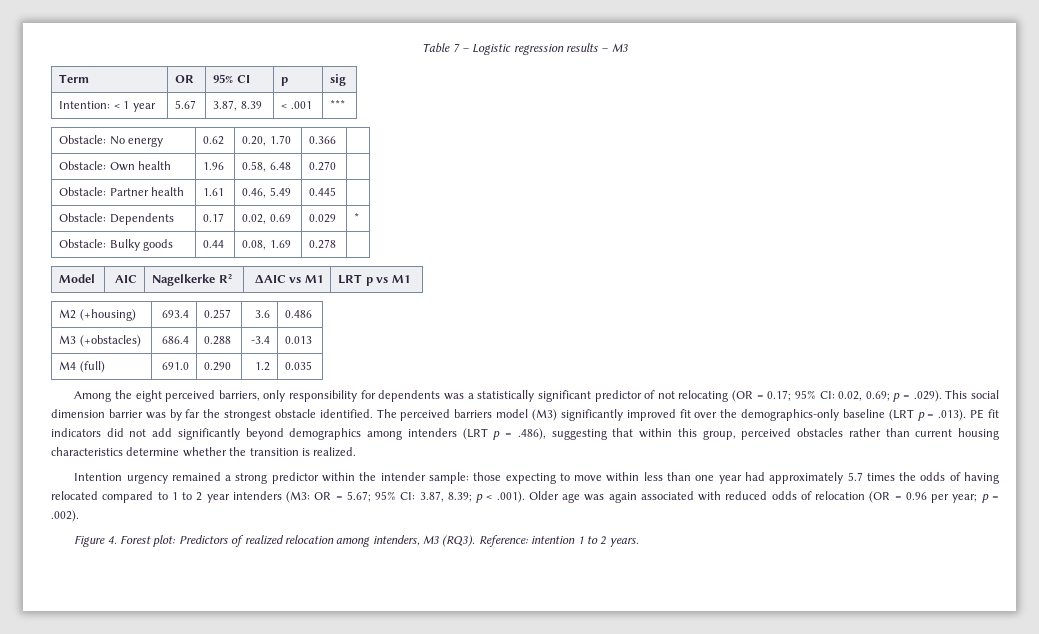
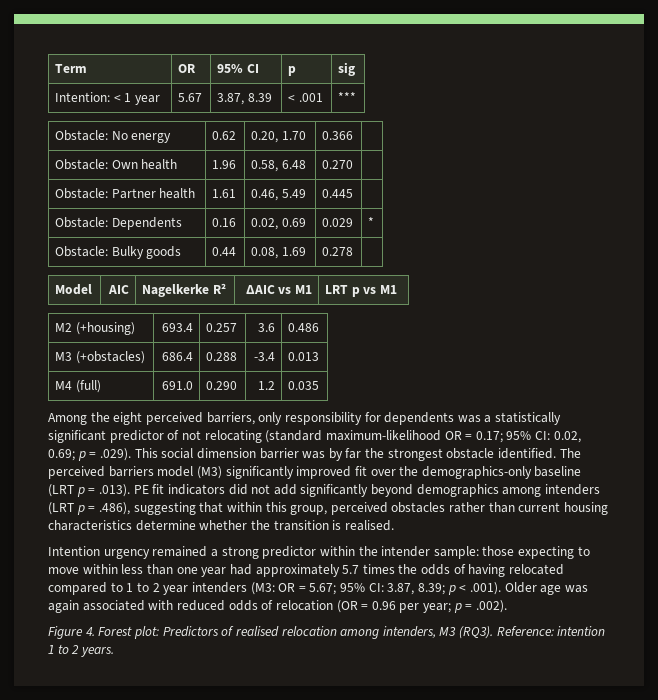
- Table 7 – Logistic regression results – M3
- Obstacle: Dependents | 0.17 | 0.02, 0.69 | 0.029 | *
+ Obstacle: Dependents | 0.16 | 0.02, 0.69 | 0.029 | *
- Among the eight perceived barriers, only responsibility for dependents was a statistically significant predictor of not relocating (OR = 0.17; 95% CI: 0.02, 0.69; p = .029). This social dimension barrier was by far the strongest obstacle identified.
+ Among the eight perceived barriers, only responsibility for dependents was a statistically significant predictor of not relocating (standard maximum-likelihood OR = 0.17; 95% CI: 0.02, 0.69; p = .029). This social dimension barrier was by far the strongest obstacle identified.
- The perceived barriers model (M3) significantly improved fit over the demographics-only baseline (LRT p = .013). PE fit indicators did not add significantly beyond demographics among intenders (LRT p = .486), suggesting that within this group, perceived obstacles rather than current housing characteristics determine whether the transition is realized.
+ The perceived barriers model (M3) significantly improved fit over the demographics-only baseline (LRT p = .013). PE fit indicators did not add significantly beyond demographics among intenders (LRT p = .486), suggesting that within this group, perceived obstacles rather than current housing characteristics determine whether the transition is realised.
- Figure 4. Forest plot: Predictors of realized relocation among intenders, M3 (RQ3).
+ Figure 4. Forest plot: Predictors of realised relocation among intenders, M3 (RQ3).

